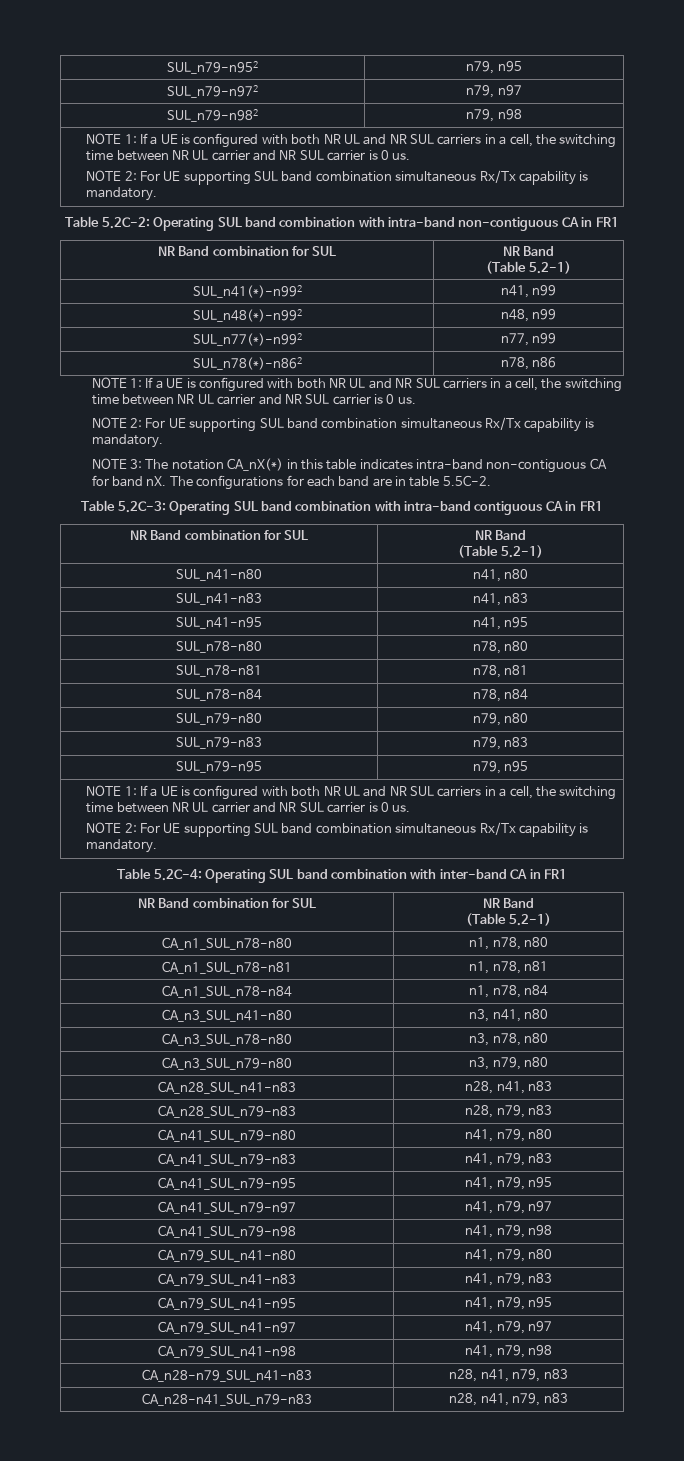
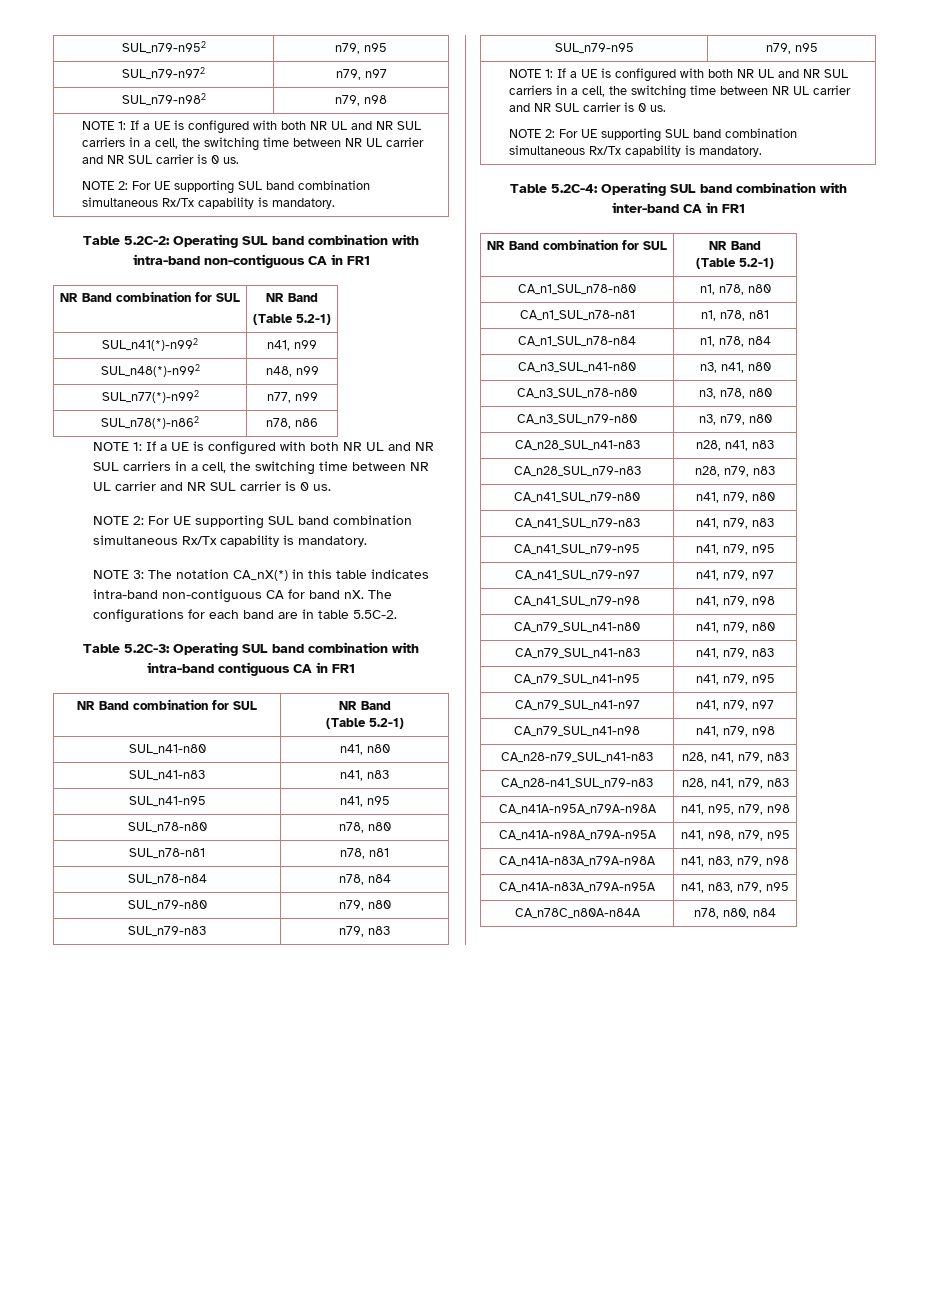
+ CA_n41A-n95A_n79A-n98A | n41, n95, n79, n98
+ CA_n41A-n98A_n79A-n95A | n41, n98, n79, n95
+ CA_n41A-n83A_n79A-n98A | n41, n83, n79, n98
+ CA_n41A-n83A_n79A-n95A | n41, n83, n79, n95
+ CA_n78C_n80A-n84A | n78, n80, n84

